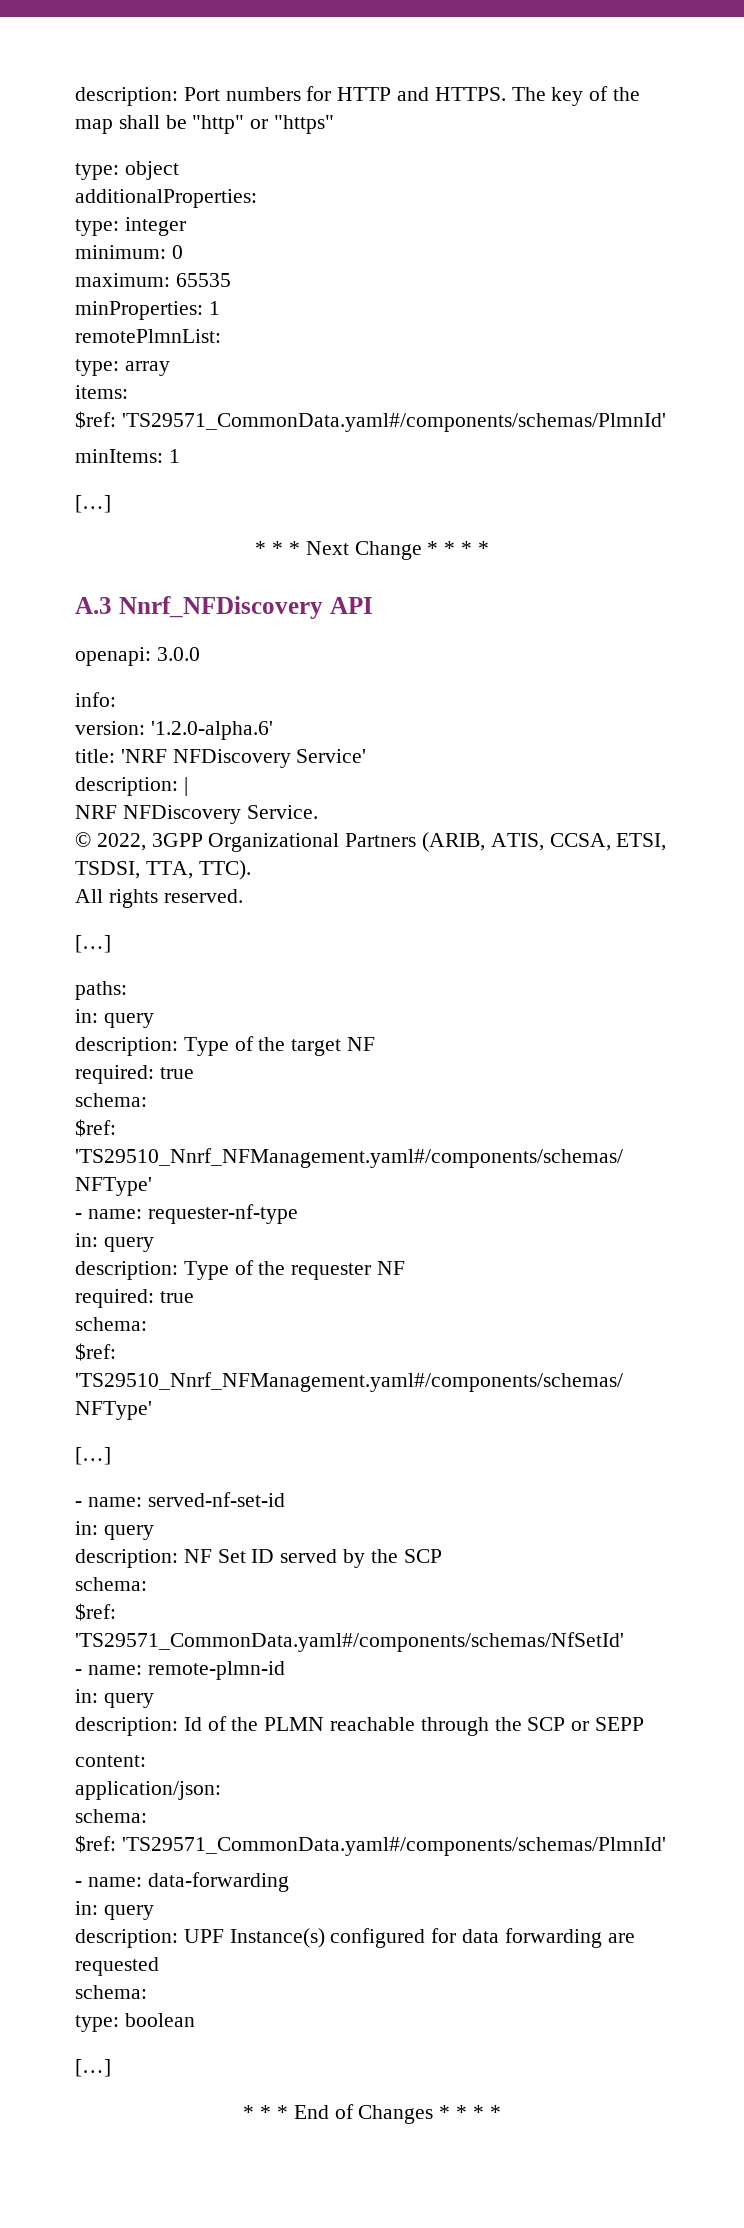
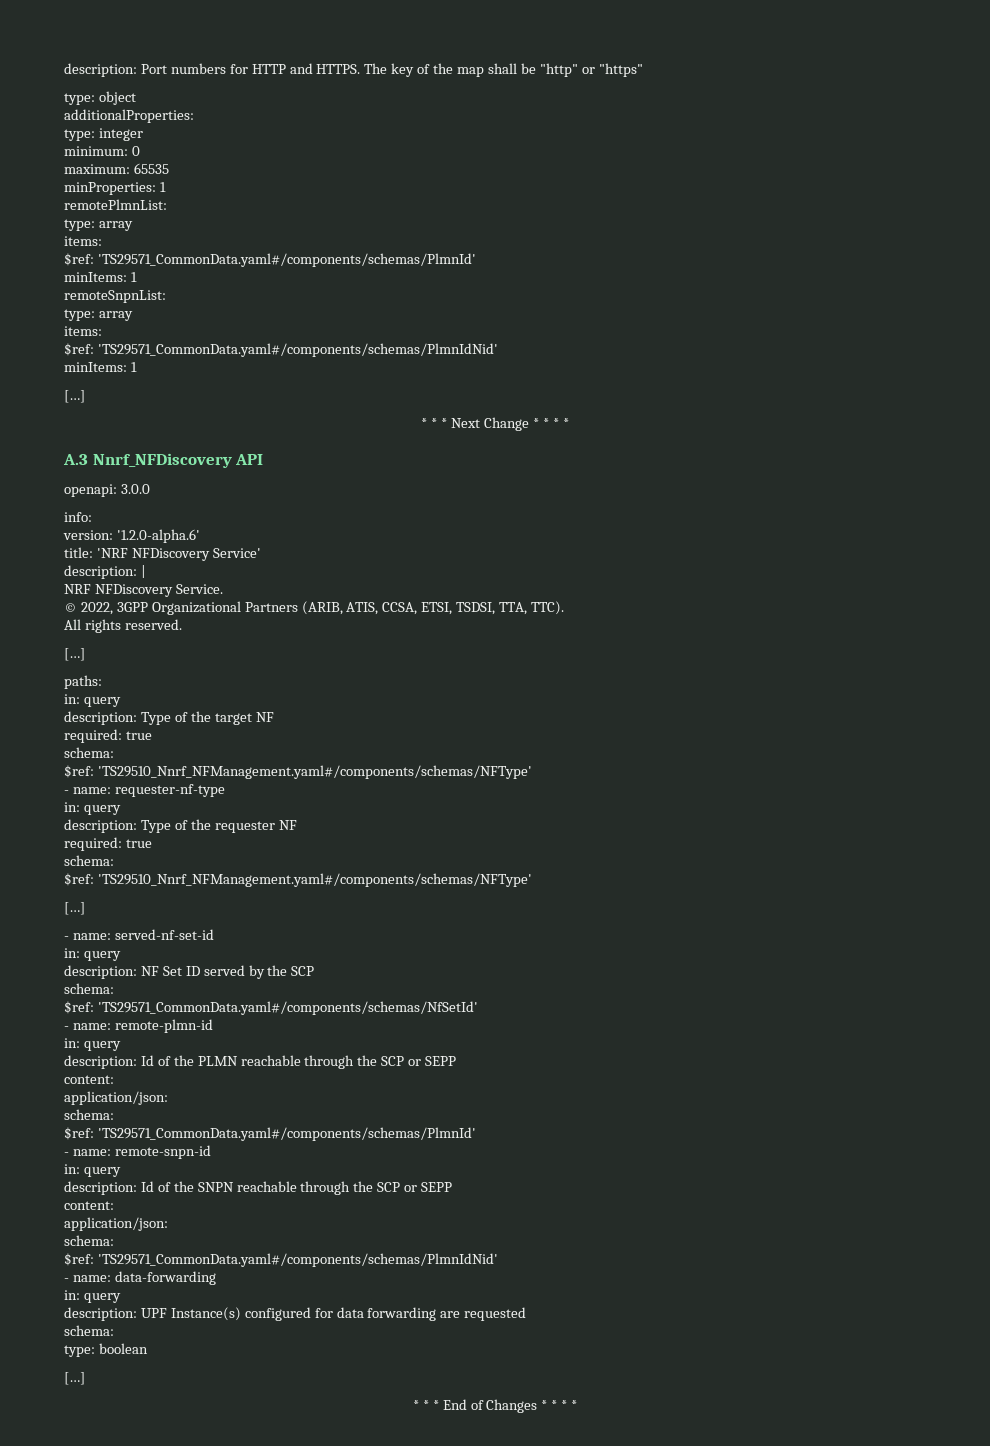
+ remoteSnpnList:
+ type: array
+ items:
+ $ref: 'TS29571_CommonData.yaml#/components/schemas/PlmnIdNid'
+ minItems: 1
+ - name: remote-snpn-id
+ in: query
+ description: Id of the SNPN reachable through the SCP or SEPP
+ content:
+ application/json:
+ schema:
+ $ref: 'TS29571_CommonData.yaml#/components/schemas/PlmnIdNid'

